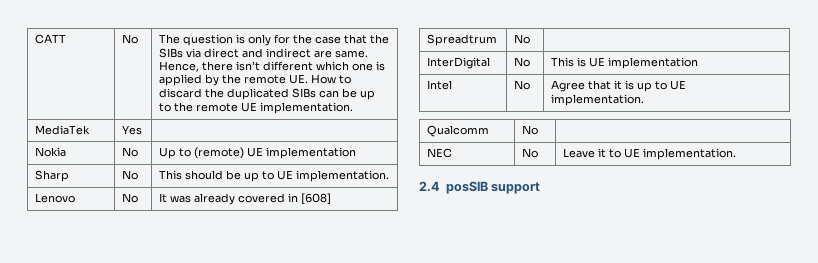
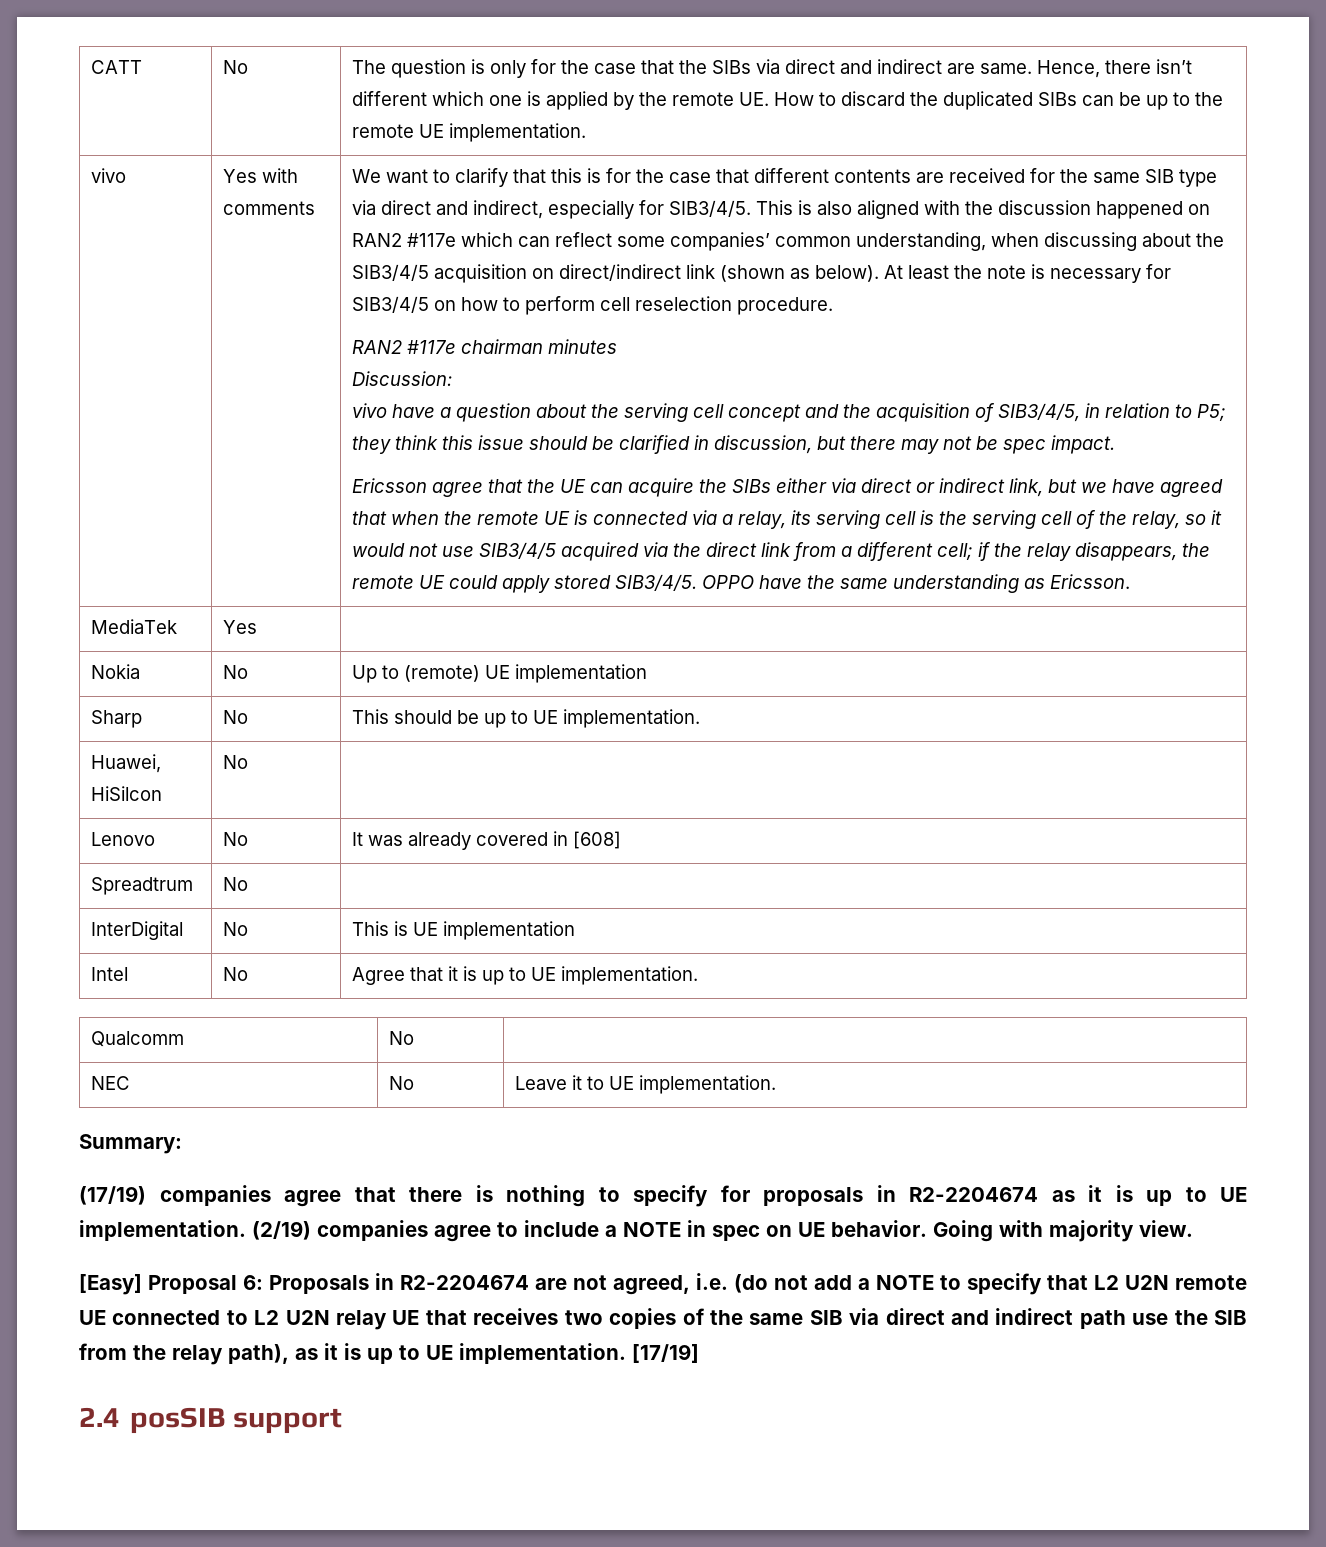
+ vivo | Yes with comments | We want to clarify that this is for the case that different contents are received for the same SIB type via direct and indirect, especially for SIB3/4/5. This is also aligned with the discussion happened on RAN2 #117e which can reflect some companies’ common understanding, when discussing about the SIB3/4/5 acquisition on direct/indirect link (shown as below). At least the note is necessary for SIB3/4/5 on how to perform cell reselection procedure.
+ RAN2 #117e chairman minutes
+ Discussion:
+ vivo have a question about the serving cell concept and the acquisition of SIB3/4/5, in relation to P5; they think this issue should be clarified in discussion, but there may not be spec impact.
+ Ericsson agree that the UE can acquire the SIBs either via direct or indirect link, but we have agreed that when the remote UE is connected via a relay, its serving cell is the serving cell of the relay, so it would not use SIB3/4/5 acquired via the direct link from a different cell; if the relay disappears, the remote UE could apply stored SIB3/4/5. OPPO have the same understanding as Ericsson.
+ Huawei, HiSilcon | No |
+ Summary:
+ (17/19) companies agree that there is nothing to specify for proposals in R2-2204674 as it is up to UE implementation. (2/19) companies agree to include a NOTE in spec on UE behavior. Going with majority view.
+ [Easy] Proposal 6: Proposals in R2-2204674 are not agreed, i.e. (do not add a NOTE to specify that L2 U2N remote UE connected to L2 U2N relay UE that receives two copies of the same SIB via direct and indirect path use the SIB from the relay path), as it is up to UE implementation. [17/19]

